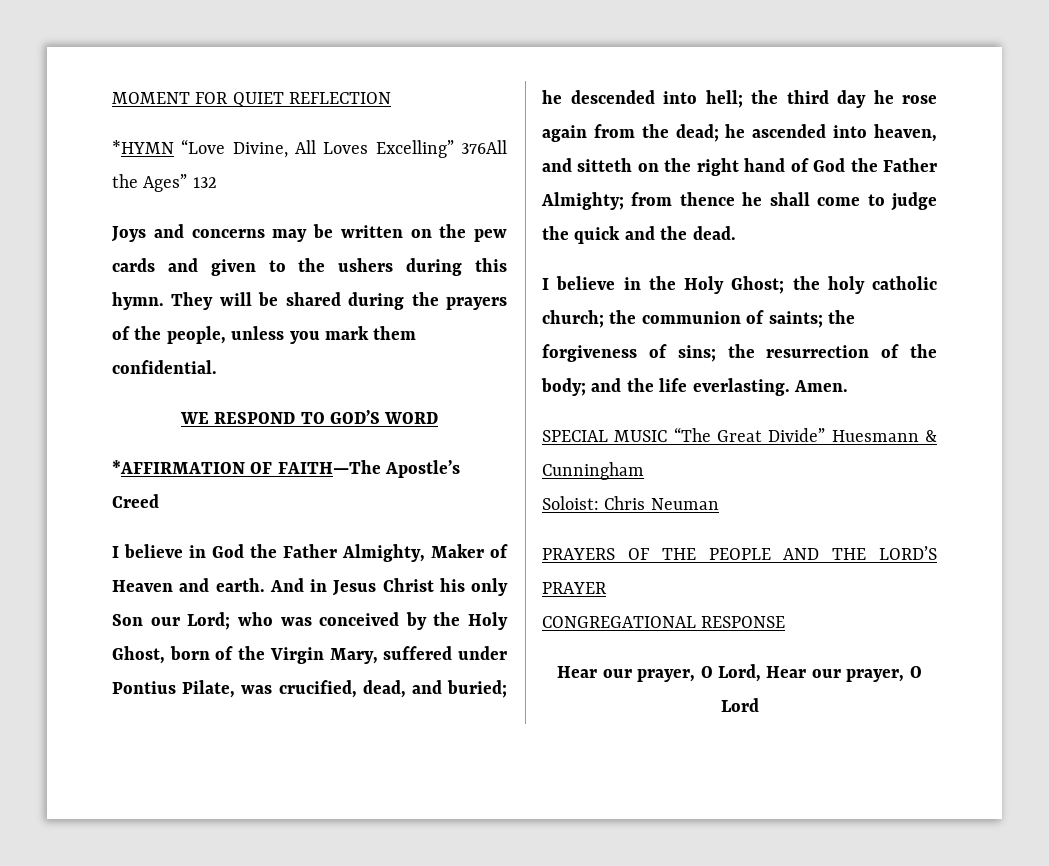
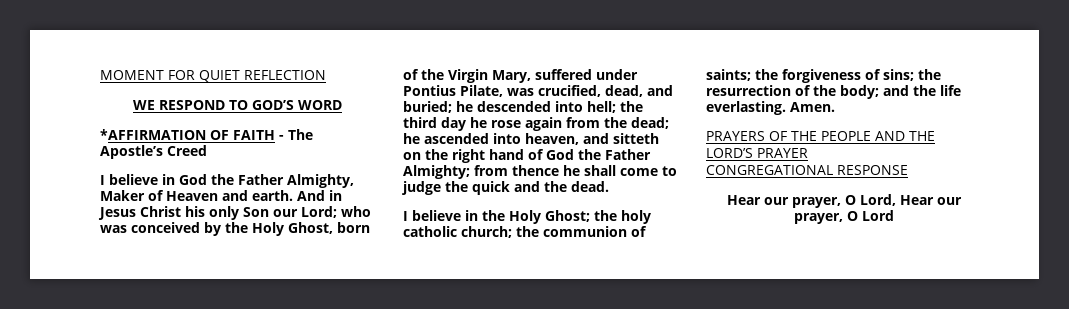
- *HYMN “Love Divine, All Loves Excelling” 376All the Ages” 132
- Joys and concerns may be written on the pew cards and given to the ushers during this hymn. They will be shared during the prayers of the people, unless you mark them confidential.
- *AFFIRMATION OF FAITH—The Apostle’s Creed
+ *AFFIRMATION OF FAITH - The Apostle’s Creed
- SPECIAL MUSIC “The Great Divide” Huesmann & Cunningham
- Soloist: Chris Neuman

